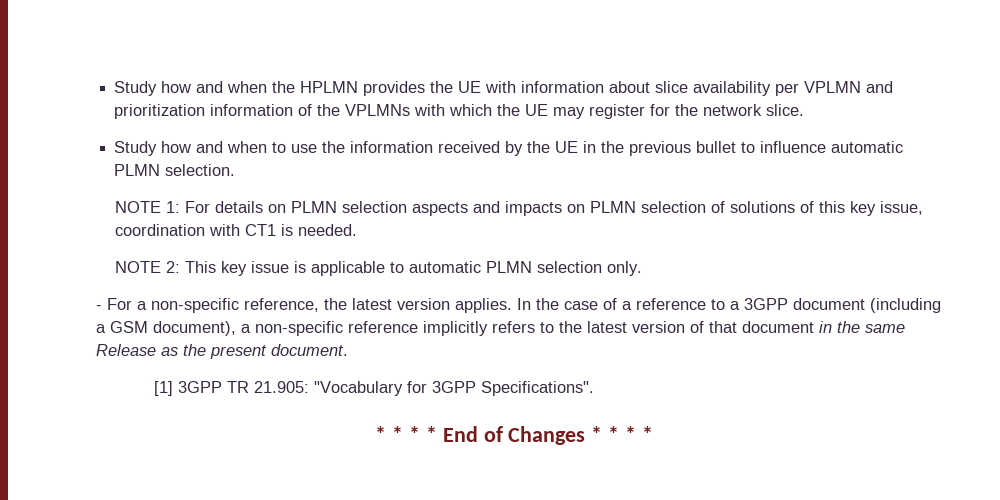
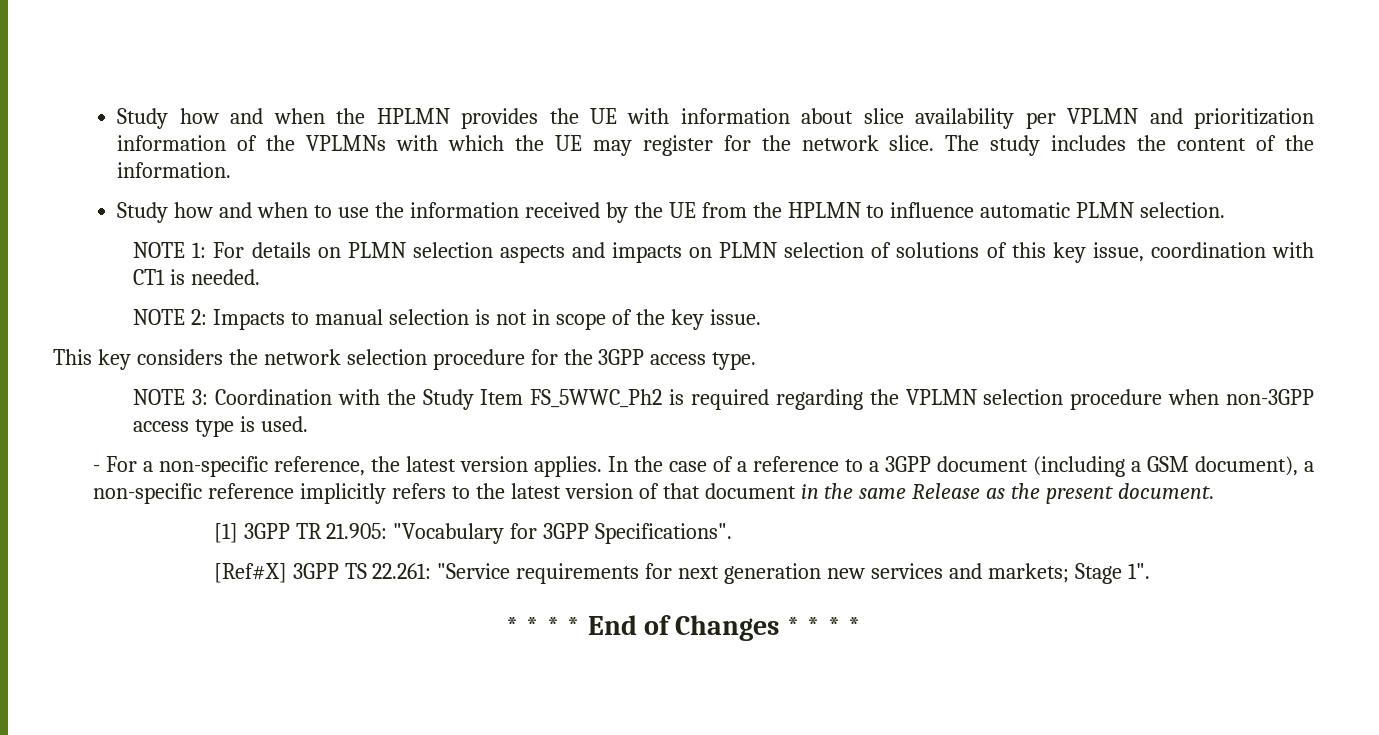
+ The study includes the content of the information.
- Study how and when to use the information received by the UE in the previous bullet to influence automatic PLMN selection.
+ Study how and when to use the information received by the UE from the HPLMN to influence automatic PLMN selection.
- NOTE 2: This key issue is applicable to automatic PLMN selection only.
+ NOTE 2: Impacts to manual selection is not in scope of the key issue.
+ This key considers the network selection procedure for the 3GPP access type.
+ NOTE 3: Coordination with the Study Item FS_5WWC_Ph2 is required regarding the VPLMN selection procedure when non-3GPP access type is used.
+ [Ref#X] 3GPP TS 22.261: "Service requirements for next generation new services and markets; Stage 1".

